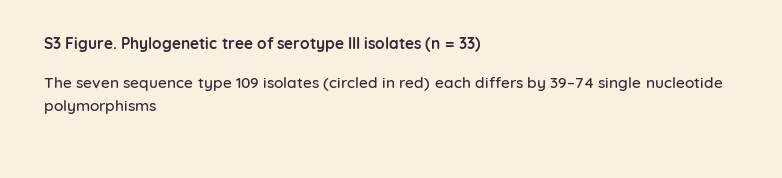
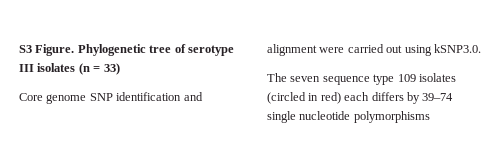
+ Core genome SNP identification and alignment were carried out using kSNP3.0.

